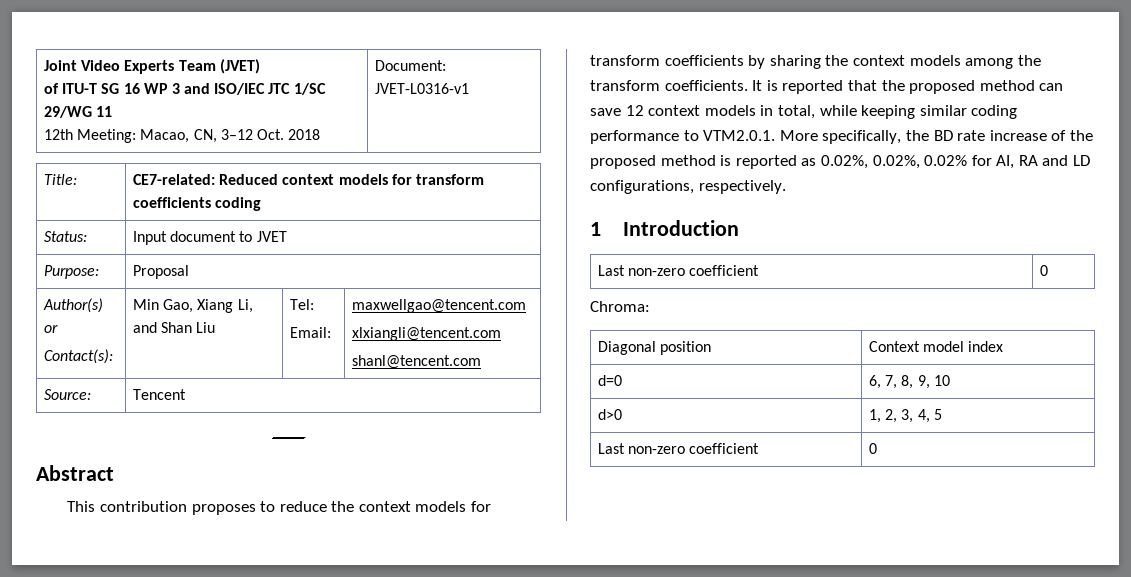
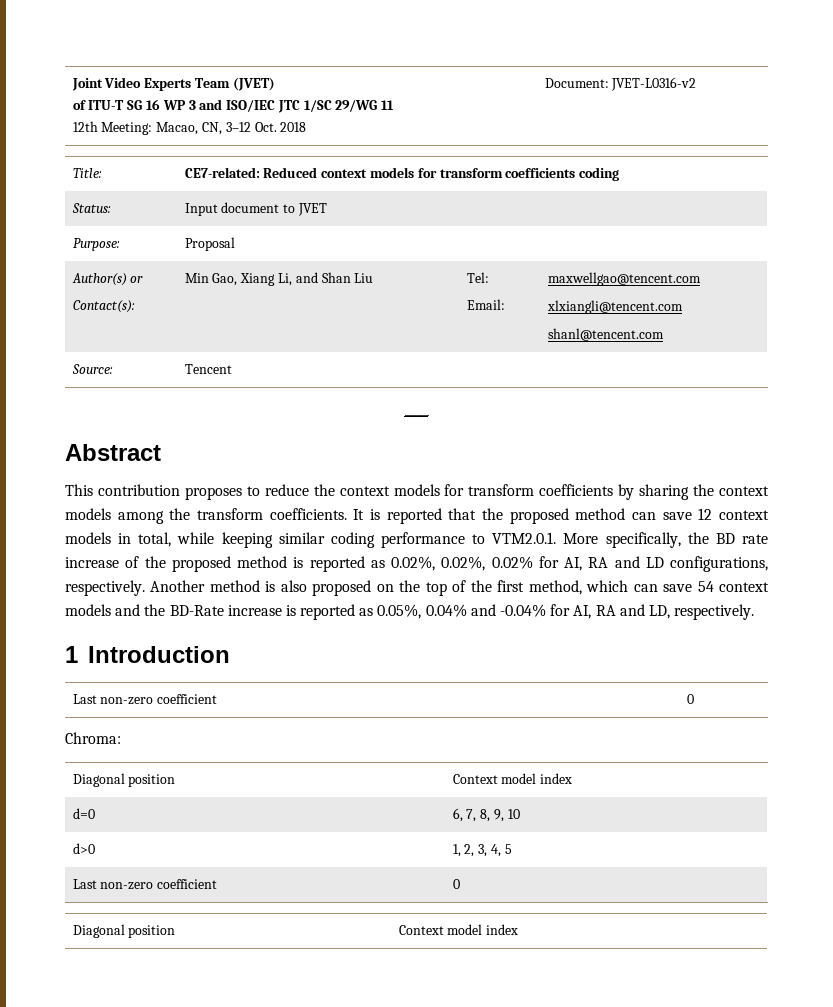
  Joint Video Experts Team (JVET)
  of ITU-T SG 16 WP 3 and ISO/IEC JTC 1/SC 29/WG 11
- 12th Meeting: Macao, CN, 3–12 Oct. 2018 | Document: JVET-L0316-v1
+ 12th Meeting: Macao, CN, 3–12 Oct. 2018 | Document: JVET-L0316-v2
+ Another method is also proposed on the top of the first method, which can save 54 context models and the BD-Rate increase is reported as 0.05%, 0.04% and -0.04% for AI, RA and LD, respectively.
  d>0 | 1, 2, 3, 4, 5
  Last non-zero coefficient | 0
+ Diagonal position | Context model index

